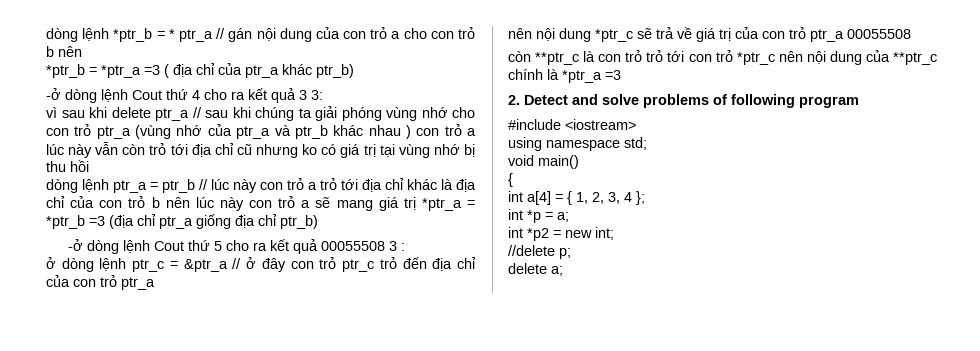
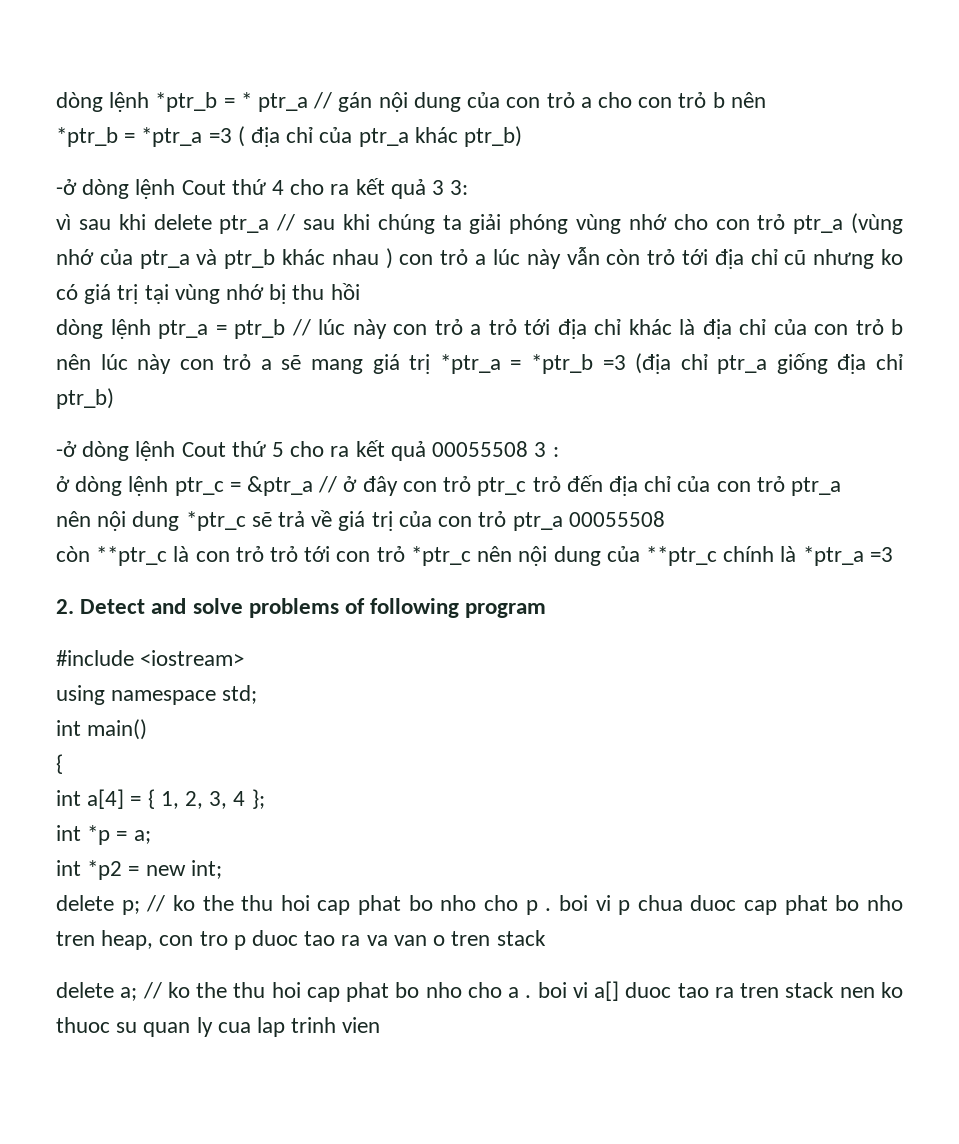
- void main()
+ int main()
- //delete p;
- delete a;
+ delete p; // ko the thu hoi cap phat bo nho cho p . boi vi p chua duoc cap phat bo nho tren heap, con tro p duoc tao ra va van o tren stack
+ delete a; // ko the thu hoi cap phat bo nho cho a . boi vi a[] duoc tao ra tren stack nen ko thuoc su quan ly cua lap trinh vien

